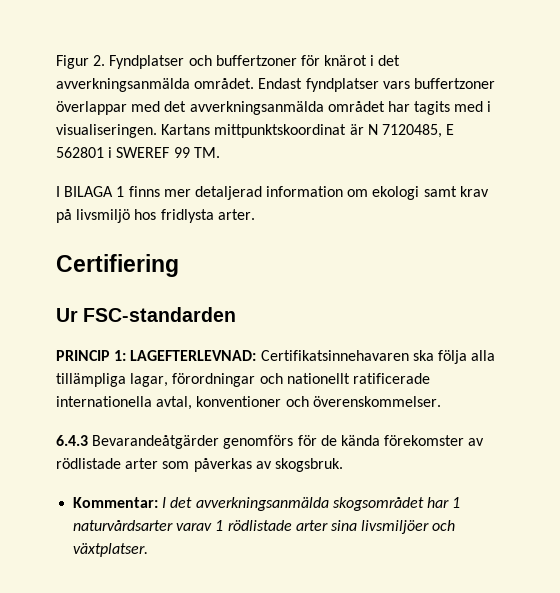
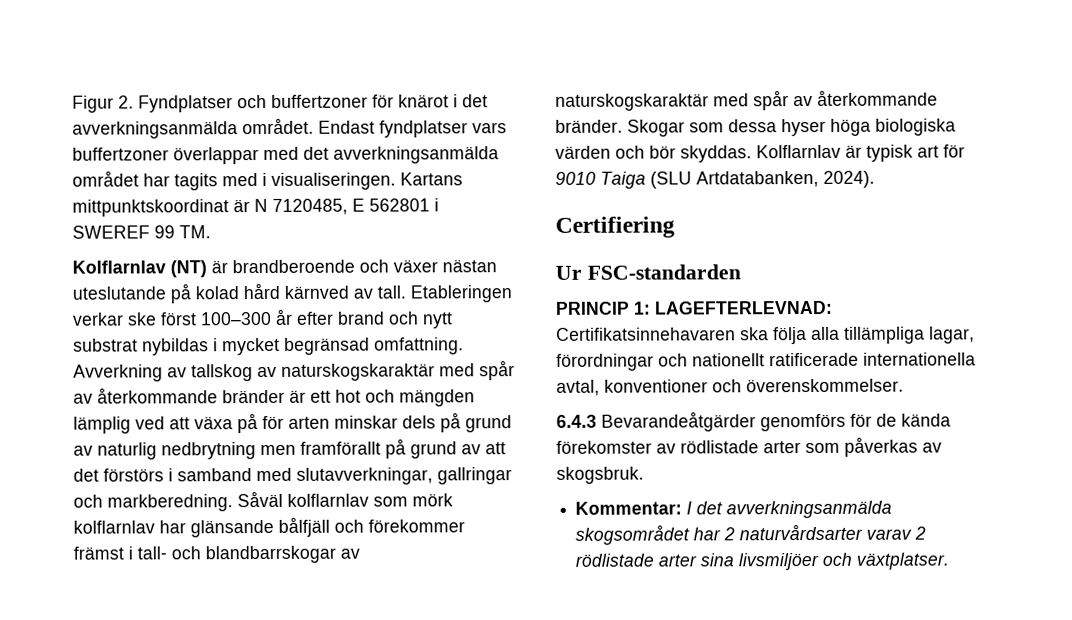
- I BILAGA 1 finns mer detaljerad information om ekologi samt krav på livsmiljö hos fridlysta arter.
+ Kolflarnlav (NT) är brandberoende och växer nästan uteslutande på kolad hård kärnved av tall. Etableringen verkar ske först 100–300 år efter brand och nytt substrat nybildas i mycket begränsad omfattning. Avverkning av tallskog av naturskogskaraktär med spår av återkommande bränder är ett hot och mängden lämplig ved att växa på för arten minskar dels på grund av naturlig nedbrytning men framförallt på grund av att det förstörs i samband med slutavverkningar, gallringar och markberedning. Såväl kolflarnlav som mörk kolflarnlav har glänsande bålfjäll och förekommer främst i tall- och blandbarrskogar av naturskogskaraktär med spår av återkommande bränder. Skogar som dessa hyser höga biologiska värden och bör skyddas. Kolflarnlav är typisk art för 9010 Taiga (SLU Artdatabanken, 2024).
- Kommentar: I det avverkningsanmälda skogsområdet har 1 naturvårdsarter varav 1 rödlistade arter sina livsmiljöer och växtplatser.
+ Kommentar: I det avverkningsanmälda skogsområdet har 2 naturvårdsarter varav 2 rödlistade arter sina livsmiljöer och växtplatser.

